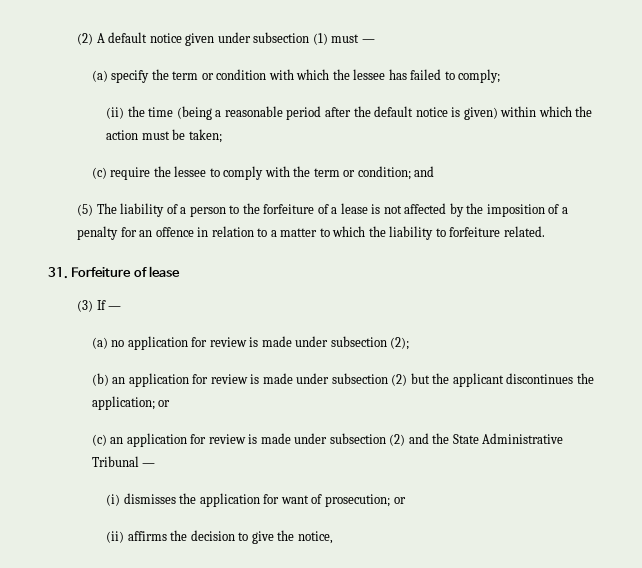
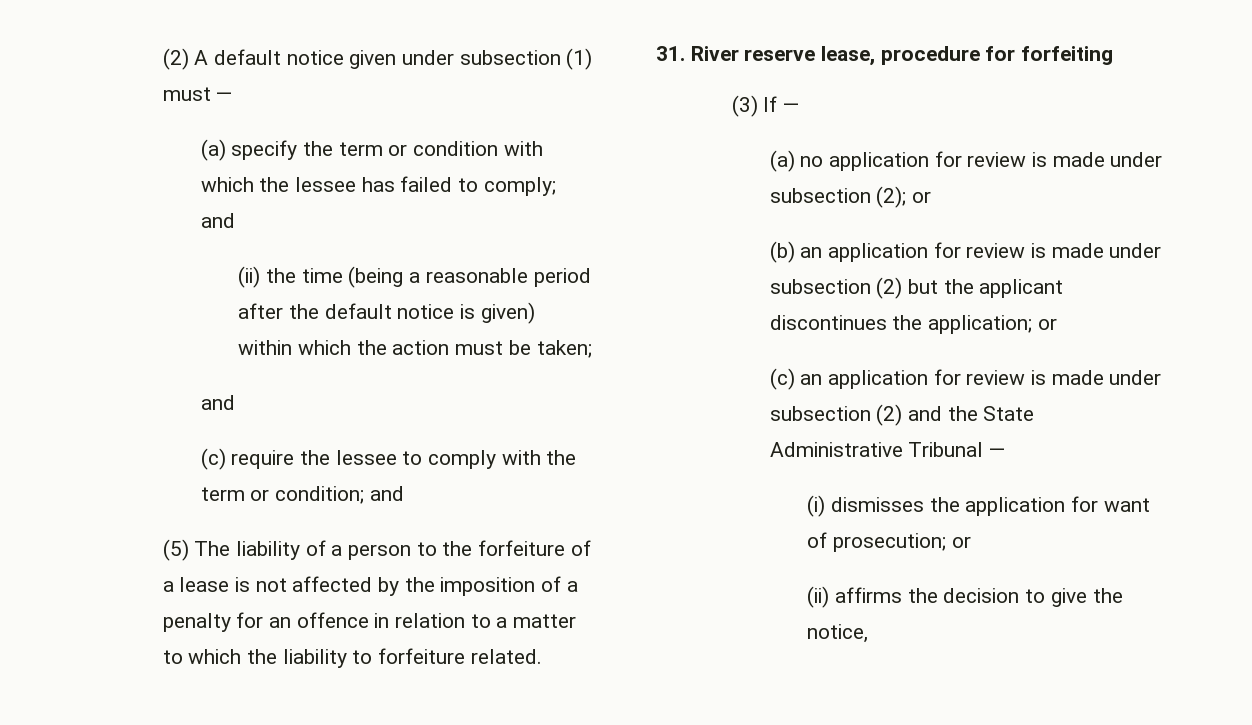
- (a) specify the term or condition with which the lessee has failed to comply;
+ (a) specify the term or condition with which the lessee has failed to comply; and
  (ii) the time (being a reasonable period after the default notice is given) within which the action must be taken;
+ and
- 31. Forfeiture of lease
+ 31. River reserve lease, procedure for forfeiting
- (a) no application for review is made under subsection (2);
+ (a) no application for review is made under subsection (2); or

